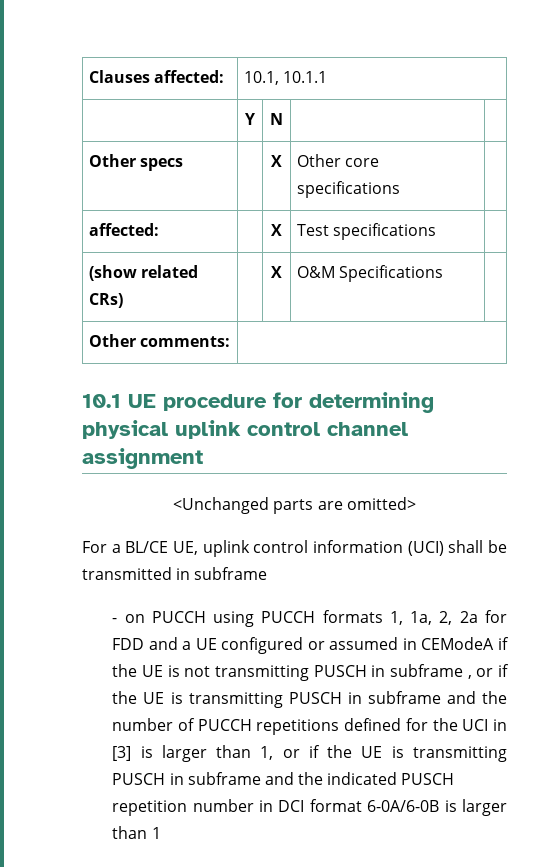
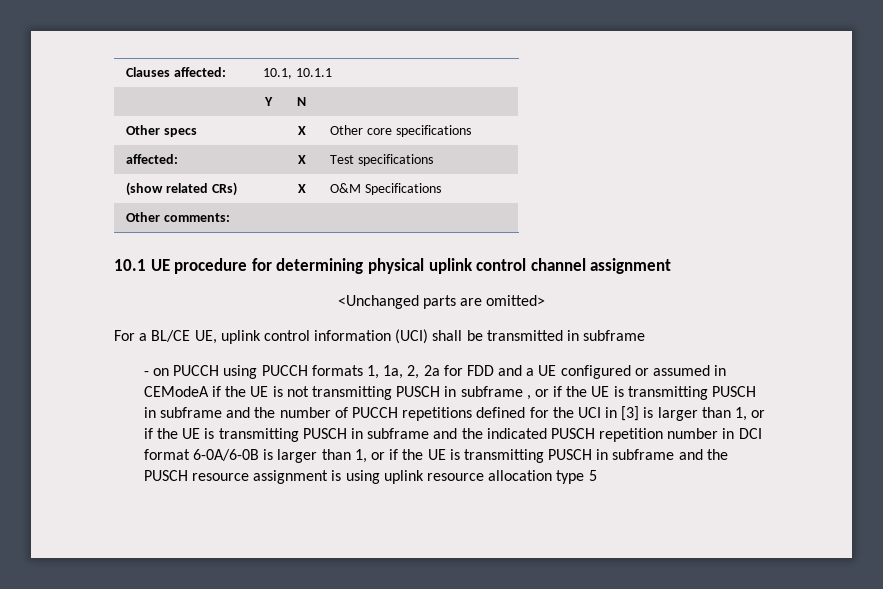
- - on PUCCH using PUCCH formats 1, 1a, 2, 2a for FDD and a UE configured or assumed in CEModeA if the UE is not transmitting PUSCH in subframe , or if the UE is transmitting PUSCH in subframe and the number of PUCCH repetitions defined for the UCI in [3] is larger than 1, or if the UE is transmitting PUSCH in subframe and the indicated PUSCH repetition number in DCI format 6-0A/6-0B is larger than 1
+ - on PUCCH using PUCCH formats 1, 1a, 2, 2a for FDD and a UE configured or assumed in CEModeA if the UE is not transmitting PUSCH in subframe , or if the UE is transmitting PUSCH in subframe and the number of PUCCH repetitions defined for the UCI in [3] is larger than 1, or if the UE is transmitting PUSCH in subframe and the indicated PUSCH repetition number in DCI format 6-0A/6-0B is larger than 1, or if the UE is transmitting PUSCH in subframe and the PUSCH resource assignment is using uplink resource allocation type 5

